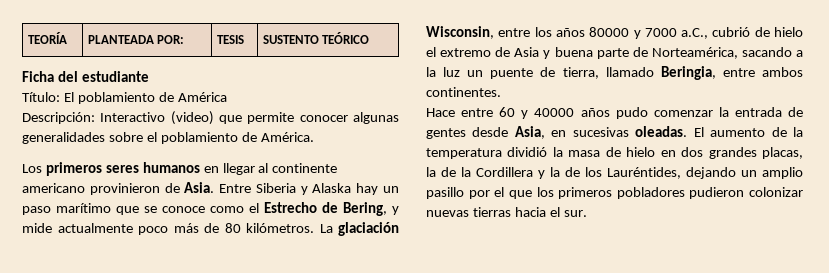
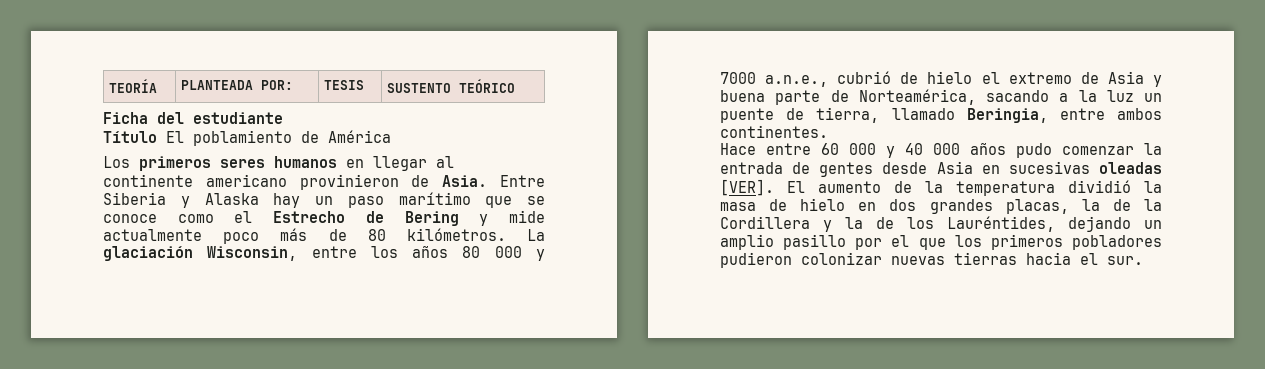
- Título: El poblamiento de América
+ Título El poblamiento de América
- Descripción: Interactivo (video) que permite conocer algunas generalidades sobre el poblamiento de América.
- Entre Siberia y Alaska hay un paso marítimo que se conoce como el Estrecho de Bering, y mide actualmente poco más de 80 kilómetros.
+ Entre Siberia y Alaska hay un paso marítimo que se conoce como el Estrecho de Bering y mide actualmente poco más de 80 kilómetros.
- La glaciación Wisconsin, entre los años 80000 y 7000 a.C., cubrió de hielo el extremo de Asia y buena parte de Norteamérica, sacando a la luz un puente de tierra, llamado Beringia, entre ambos continentes.
+ La glaciación Wisconsin, entre los años 80 000 y 7000 a.n.e., cubrió de hielo el extremo de Asia y buena parte de Norteamérica, sacando a la luz un puente de tierra, llamado Beringia, entre ambos continentes.
- Hace entre 60 y 40000 años pudo comenzar la entrada de gentes desde Asia, en sucesivas oleadas.
+ Hace entre 60 000 y 40 000 años pudo comenzar la entrada de gentes desde Asia en sucesivas oleadas [VER].

